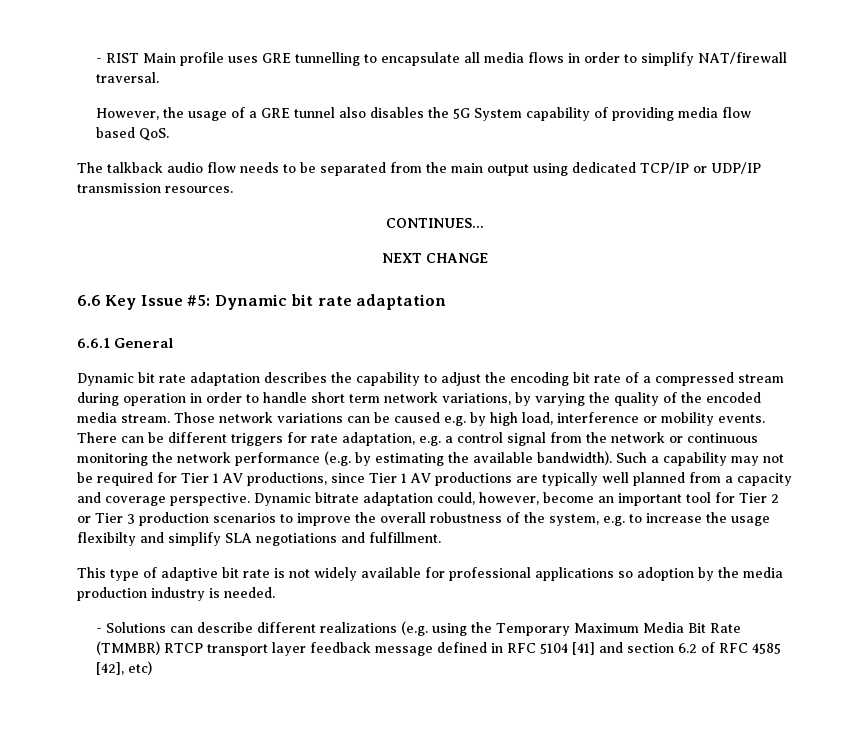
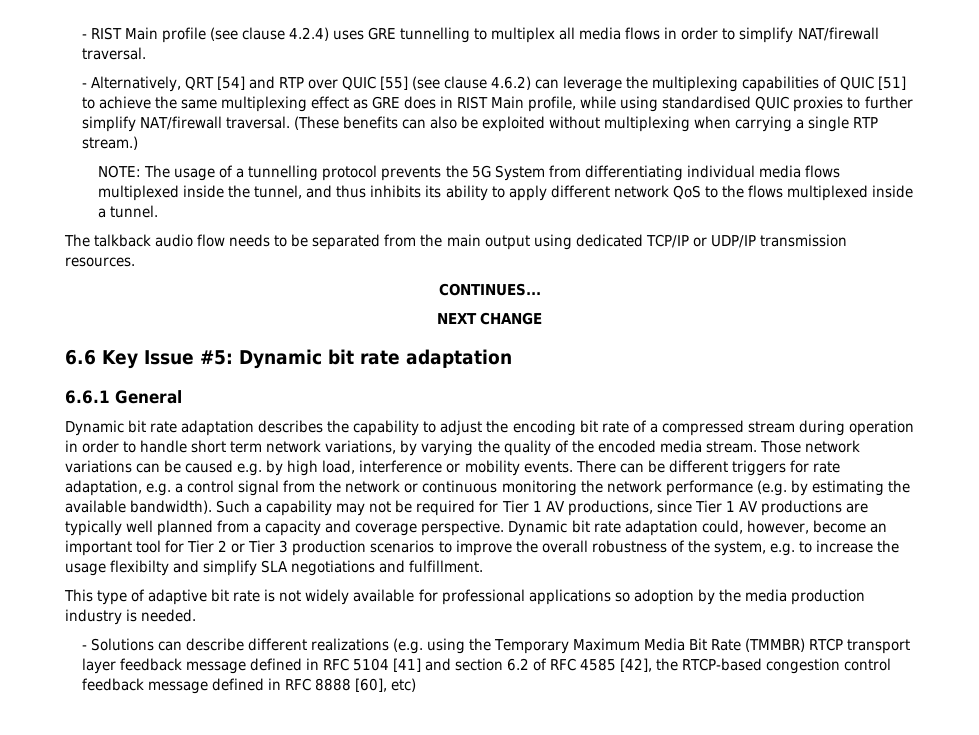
- - RIST Main profile uses GRE tunnelling to encapsulate all media flows in order to simplify NAT/firewall traversal.
+ - RIST Main profile (see clause 4.2.4) uses GRE tunnelling to multiplex all media flows in order to simplify NAT/firewall traversal.
- However, the usage of a GRE tunnel also disables the 5G System capability of providing media flow based QoS.
+ - Alternatively, QRT [54] and RTP over QUIC [55] (see clause 4.6.2) can leverage the multiplexing capabilities of QUIC [51] to achieve the same multiplexing effect as GRE does in RIST Main profile, while using standardised QUIC proxies to further simplify NAT/firewall traversal. (These benefits can also be exploited without multiplexing when carrying a single RTP stream.)
+ NOTE: The usage of a tunnelling protocol prevents the 5G System from differentiating individual media flows multiplexed inside the tunnel, and thus inhibits its ability to apply different network QoS to the flows multiplexed inside a tunnel.
- Dynamic bitrate adaptation could, however, become an important tool for Tier 2 or Tier 3 production scenarios to improve the overall robustness of the system, e.g. to increase the usage flexibilty and simplify SLA negotiations and fulfillment.
+ Dynamic bit rate adaptation could, however, become an important tool for Tier 2 or Tier 3 production scenarios to improve the overall robustness of the system, e.g. to increase the usage flexibilty and simplify SLA negotiations and fulfillment.
- - Solutions can describe different realizations (e.g. using the Temporary Maximum Media Bit Rate (TMMBR) RTCP transport layer feedback message defined in RFC 5104 [41] and section 6.2 of RFC 4585 [42], etc)
+ - Solutions can describe different realizations (e.g. using the Temporary Maximum Media Bit Rate (TMMBR) RTCP transport layer feedback message defined in RFC 5104 [41] and section 6.2 of RFC 4585 [42], the RTCP-based congestion control feedback message defined in RFC 8888 [60], etc)

